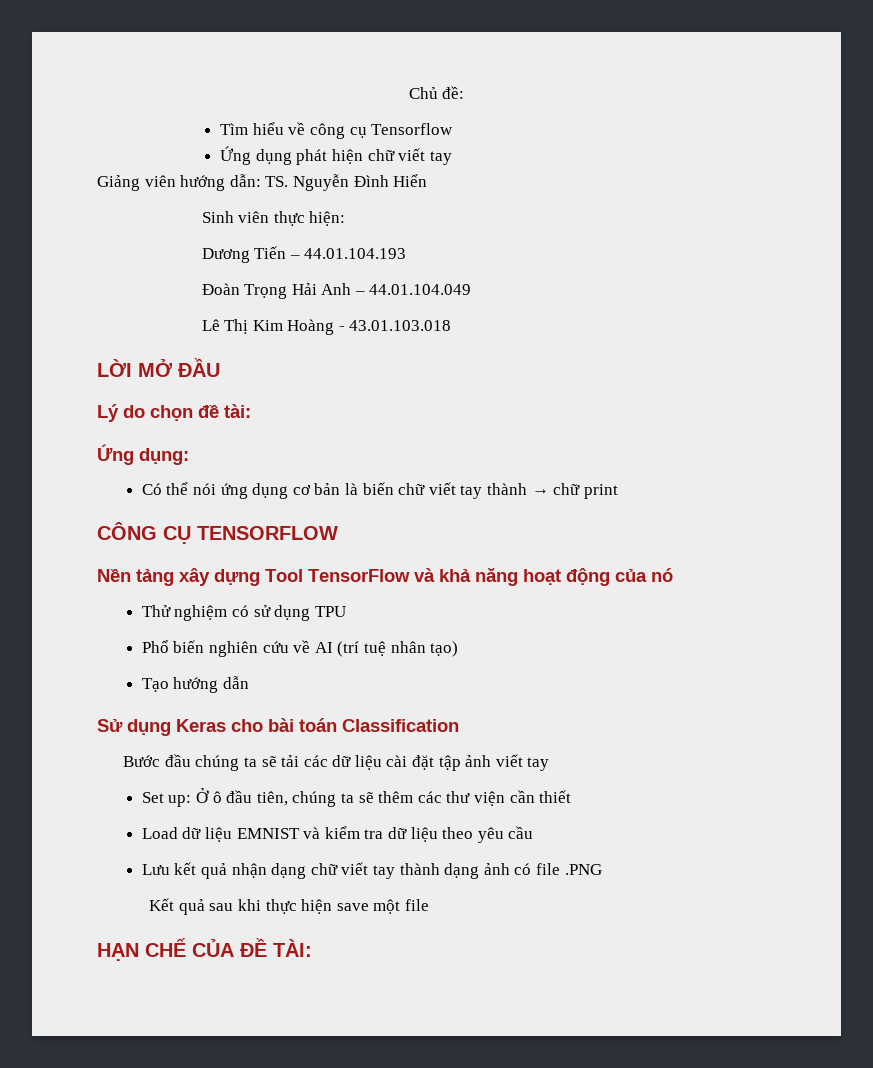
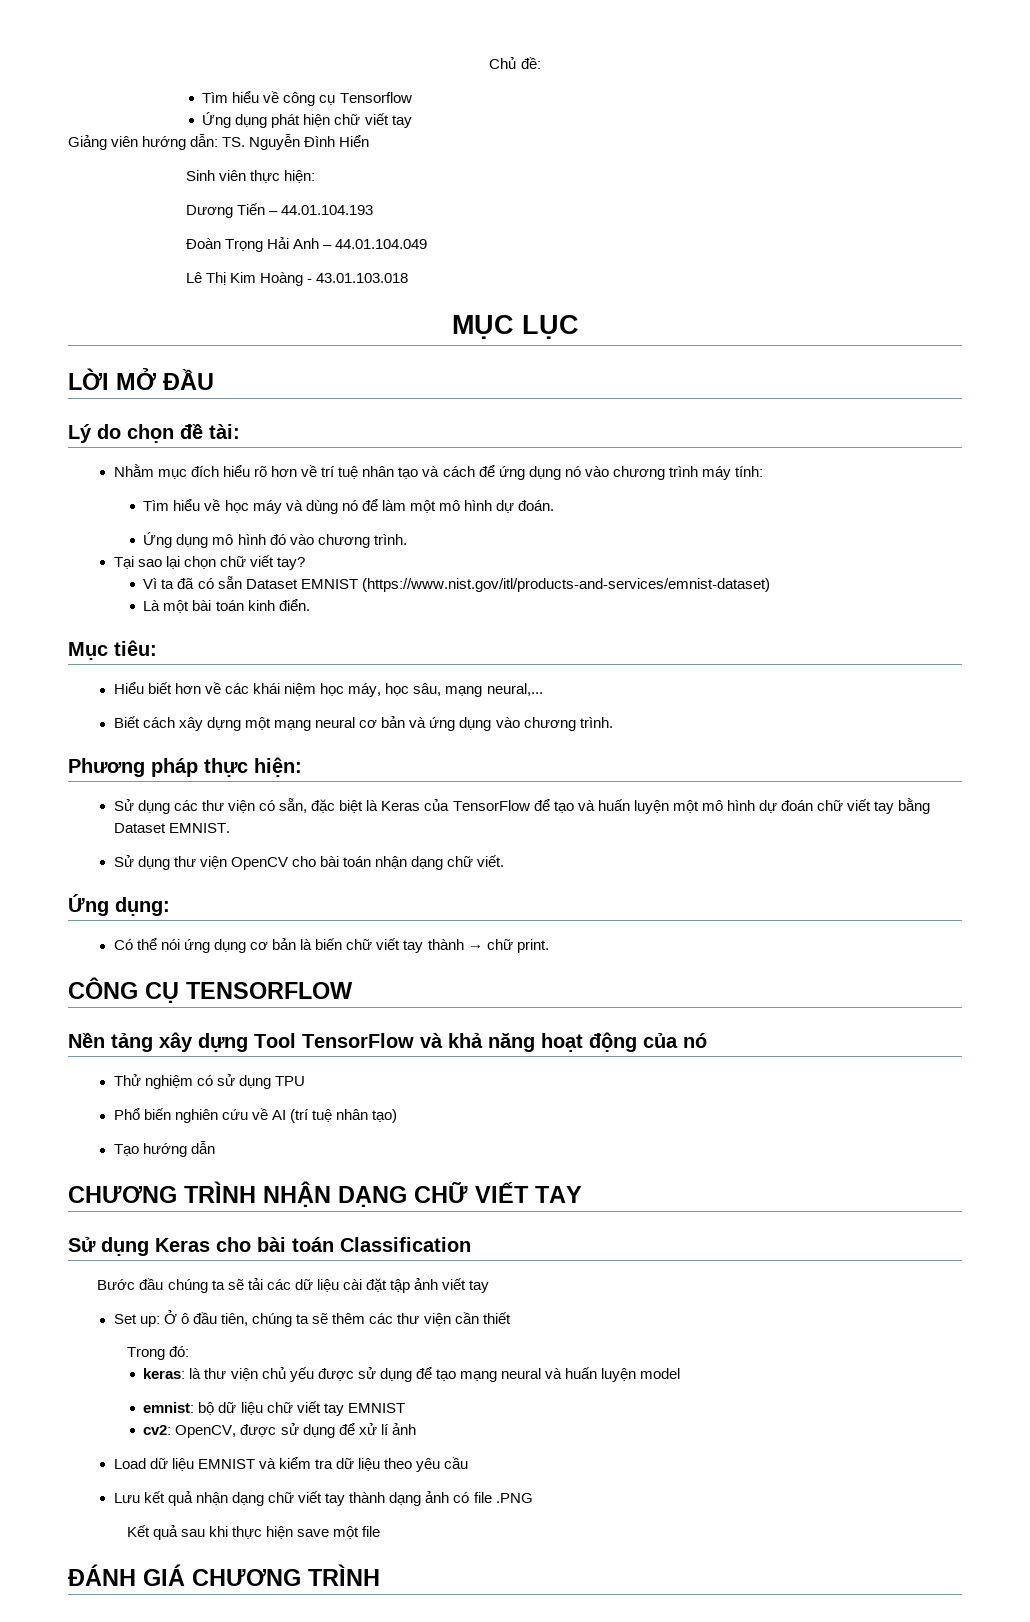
+ MỤC LỤC
+ Nhằm mục đích hiểu rõ hơn về trí tuệ nhân tạo và cách để ứng dụng nó vào chương trình máy tính:
+ Tìm hiểu về học máy và dùng nó để làm một mô hình dự đoán.
+ Ứng dụng mô hình đó vào chương trình.
+ Tại sao lại chọn chữ viết tay?
+ Vì ta đã có sẵn Dataset EMNIST (https://www.nist.gov/itl/products-and-services/emnist-dataset)
+ Là một bài toán kinh điển.
+ Mục tiêu:
+ Hiểu biết hơn về các khái niệm học máy, học sâu, mạng neural,...
+ Biết cách xây dựng một mạng neural cơ bản và ứng dụng vào chương trình.
+ Phương pháp thực hiện:
+ Sử dụng các thư viện có sẵn, đặc biệt là Keras của TensorFlow để tạo và huấn luyện một mô hình dự đoán chữ viết tay bằng Dataset EMNIST.
+ Sử dụng thư viện OpenCV cho bài toán nhận dạng chữ viết.
- Có thể nói ứng dụng cơ bản là biến chữ viết tay thành → chữ print
+ Có thể nói ứng dụng cơ bản là biến chữ viết tay thành → chữ print.
+ CHƯƠNG TRÌNH NHẬN DẠNG CHỮ VIẾT TAY
+ Trong đó:
+ keras: là thư viện chủ yếu được sử dụng để tạo mạng neural và huấn luyện model
+ emnist: bộ dữ liệu chữ viết tay EMNIST
+ cv2: OpenCV, được sử dụng để xử lí ảnh
- HẠN CHẾ CỦA ĐỀ TÀI:
+ ĐÁNH GIÁ CHƯƠNG TRÌNH

